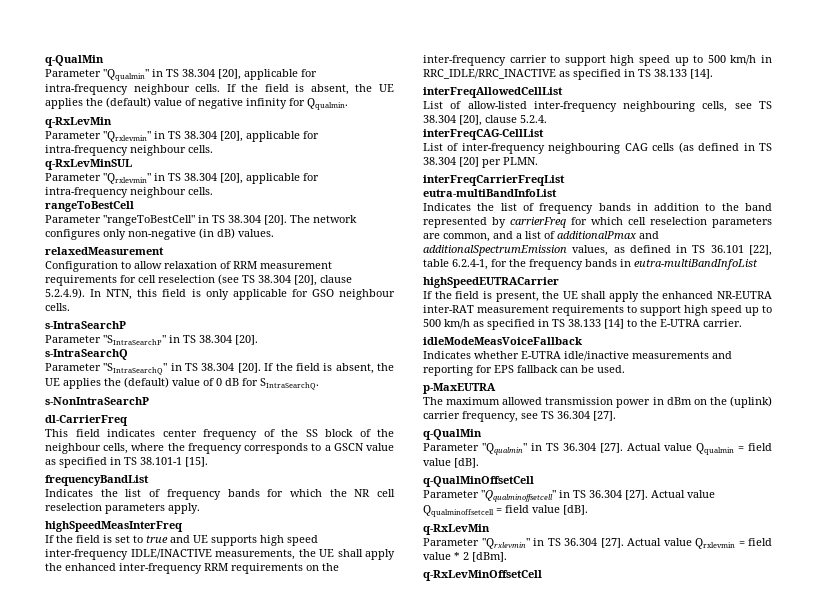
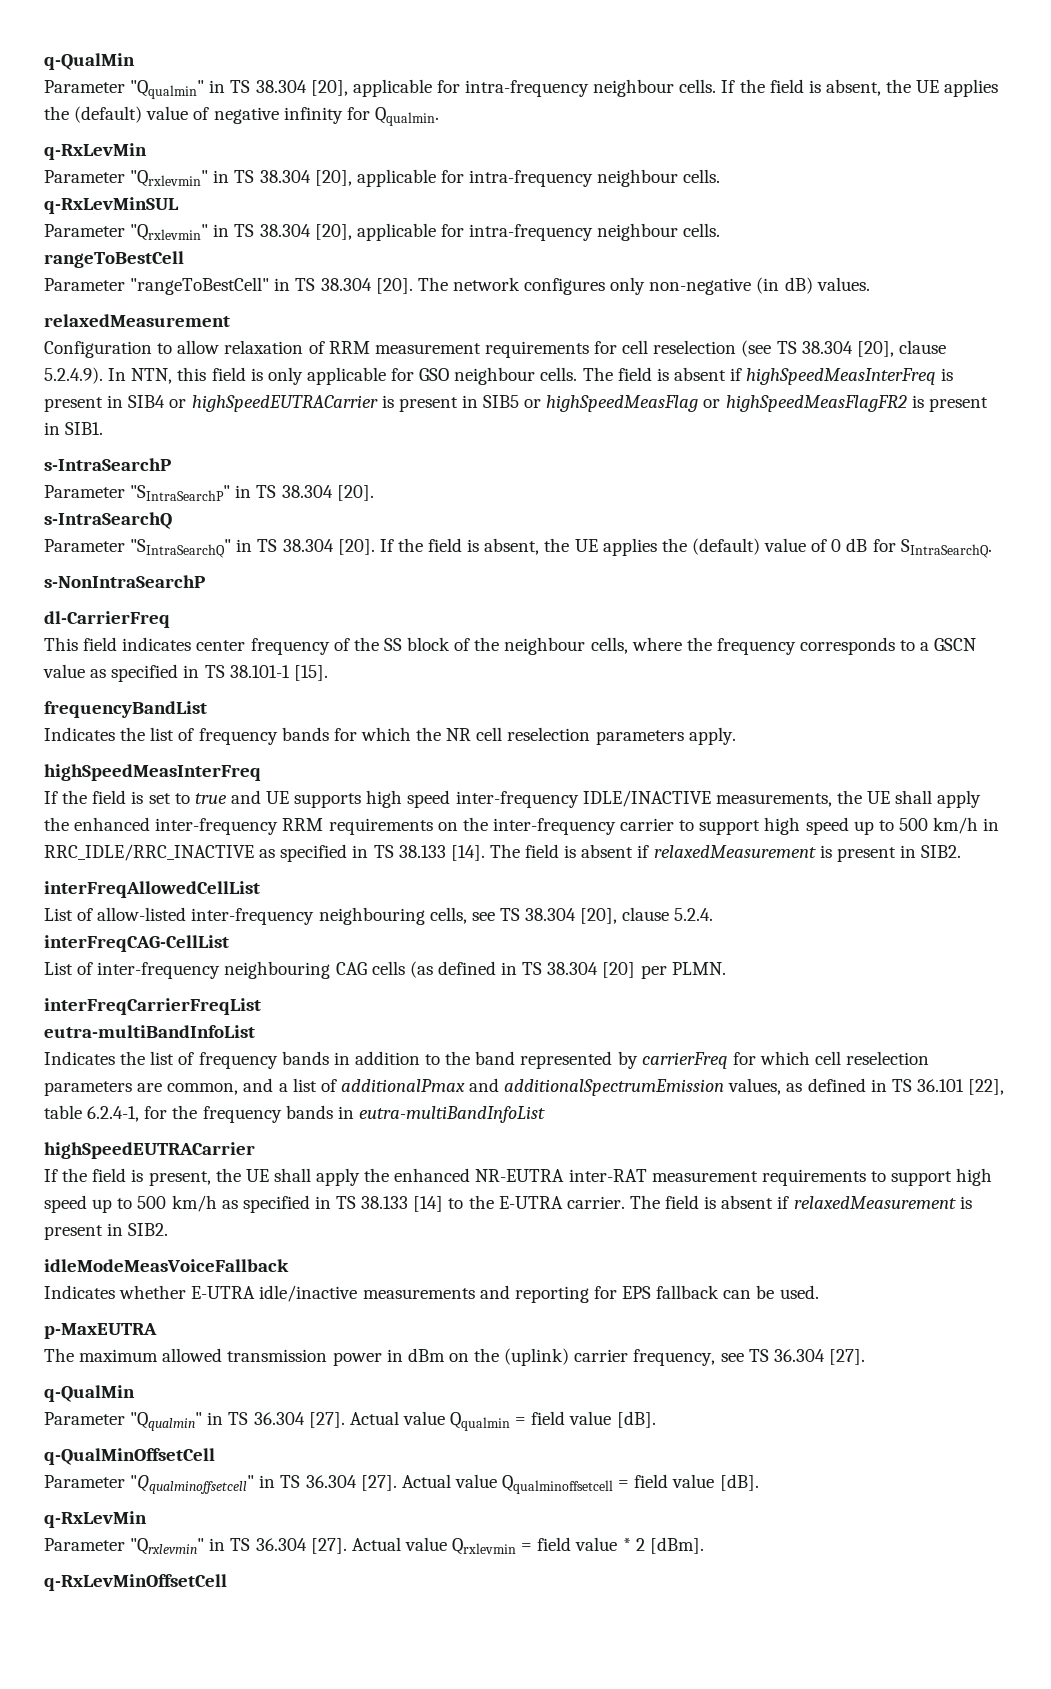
+ The field is absent if highSpeedMeasInterFreq is present in SIB4 or highSpeedEUTRACarrier is present in SIB5 or highSpeedMeasFlag or highSpeedMeasFlagFR2 is present in SIB1.
- If the field is set to true and UE supports high speed inter-frequency IDLE/INACTIVE measurements, the UE shall apply the enhanced inter-frequency RRM requirements on the inter-frequency carrier to support high speed up to 500 km/h in RRC_IDLE/RRC_INACTIVE as specified in TS 38.133 [14].
+ If the field is set to true and UE supports high speed inter-frequency IDLE/INACTIVE measurements, the UE shall apply the enhanced inter-frequency RRM requirements on the inter-frequency carrier to support high speed up to 500 km/h in RRC_IDLE/RRC_INACTIVE as specified in TS 38.133 [14]. The field is absent if relaxedMeasurement is present in SIB2.
- If the field is present, the UE shall apply the enhanced NR-EUTRA inter-RAT measurement requirements to support high speed up to 500 km/h as specified in TS 38.133 [14] to the E-UTRA carrier.
+ If the field is present, the UE shall apply the enhanced NR-EUTRA inter-RAT measurement requirements to support high speed up to 500 km/h as specified in TS 38.133 [14] to the E-UTRA carrier. The field is absent if relaxedMeasurement is present in SIB2.

